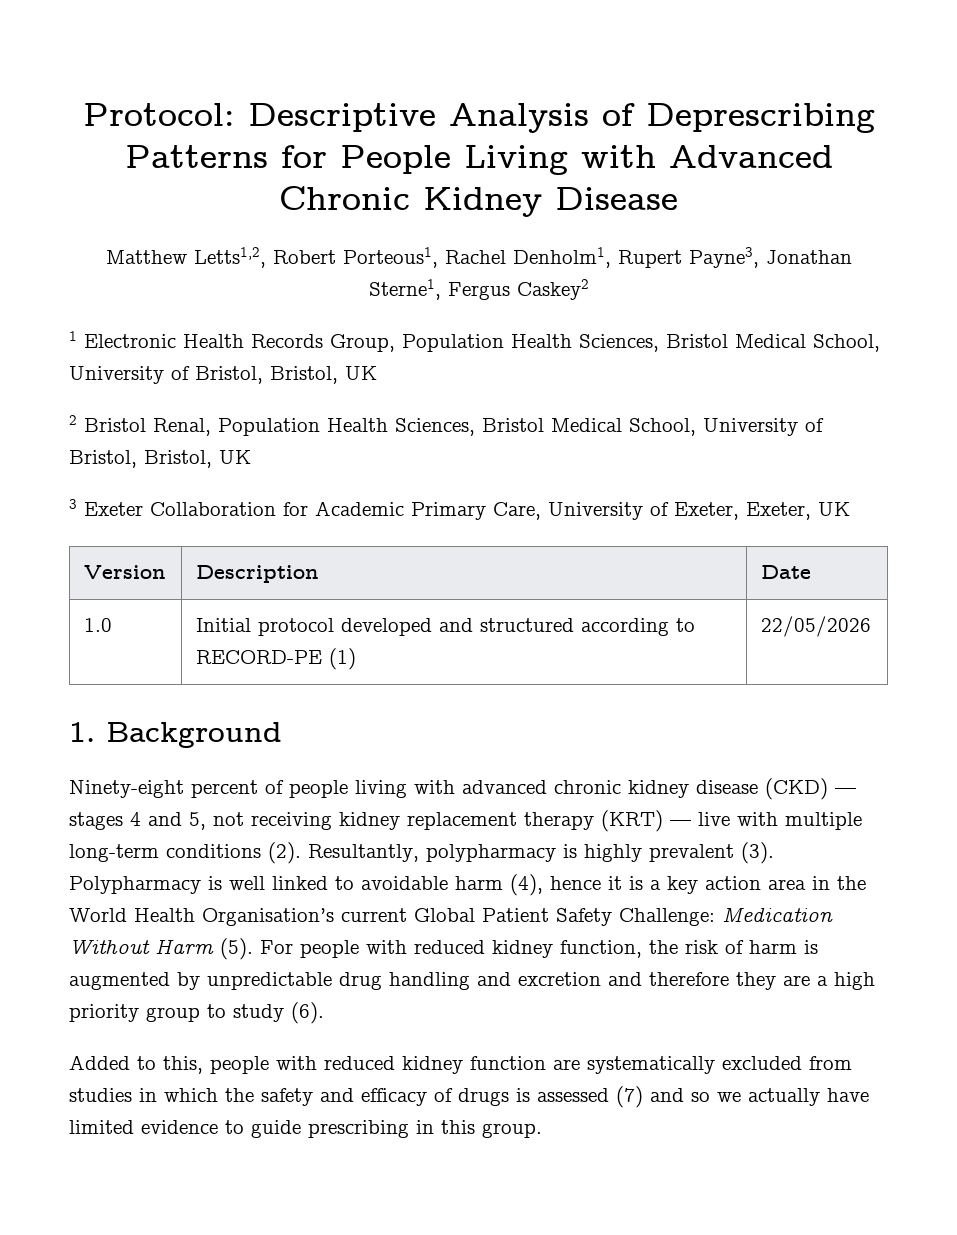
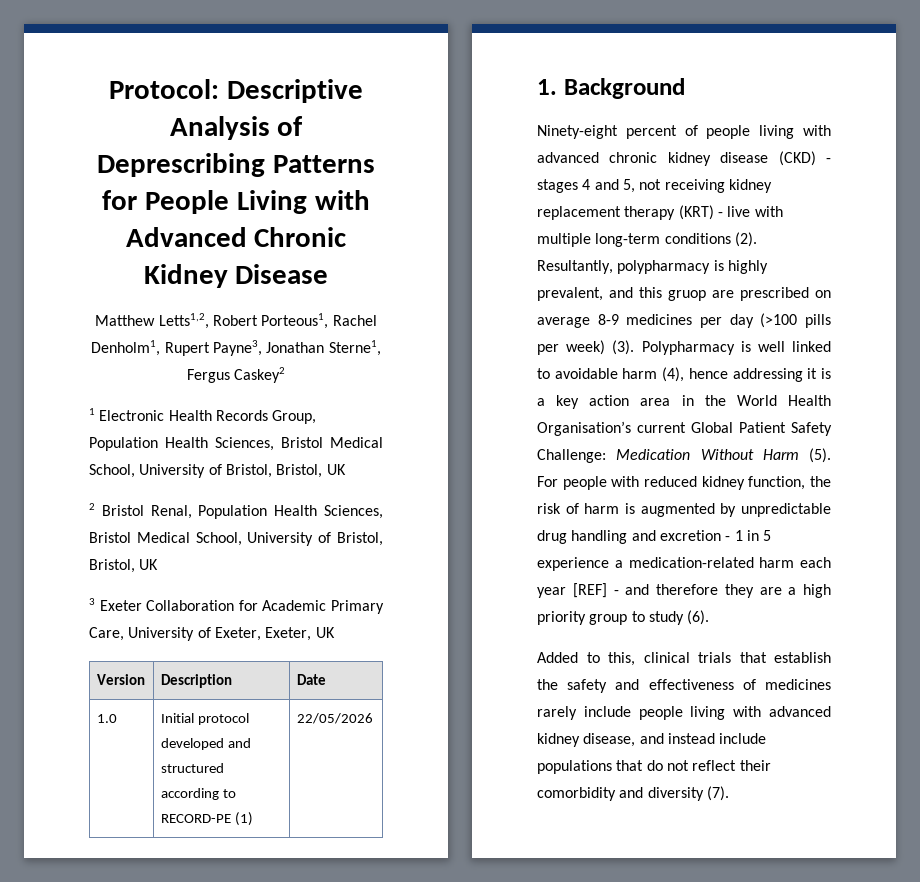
- Ninety-eight percent of people living with advanced chronic kidney disease (CKD) — stages 4 and 5, not receiving kidney replacement therapy (KRT) — live with multiple long-term conditions (2).
+ Ninety-eight percent of people living with advanced chronic kidney disease (CKD) - stages 4 and 5, not receiving kidney replacement therapy (KRT) - live with multiple long-term conditions (2).
- Resultantly, polypharmacy is highly prevalent (3).
+ Resultantly, polypharmacy is highly prevalent, and this gruop are prescribed on average 8-9 medicines per day (>100 pills per week) (3).
- Polypharmacy is well linked to avoidable harm (4), hence it is a key action area in the World Health Organisation’s current Global Patient Safety Challenge: Medication Without Harm (5).
+ Polypharmacy is well linked to avoidable harm (4), hence addressing it is a key action area in the World Health Organisation’s current Global Patient Safety Challenge: Medication Without Harm (5).
- For people with reduced kidney function, the risk of harm is augmented by unpredictable drug handling and excretion and therefore they are a high priority group to study (6).
+ For people with reduced kidney function, the risk of harm is augmented by unpredictable drug handling and excretion - 1 in 5 experience a medication-related harm each year [REF] - and therefore they are a high priority group to study (6).
- Added to this, people with reduced kidney function are systematically excluded from studies in which the safety and efficacy of drugs is assessed (7) and so we actually have limited evidence to guide prescribing in this group.
+ Added to this, clinical trials that establish the safety and effectiveness of medicines rarely include people living with advanced kidney disease, and instead include populations that do not reflect their comorbidity and diversity (7).

